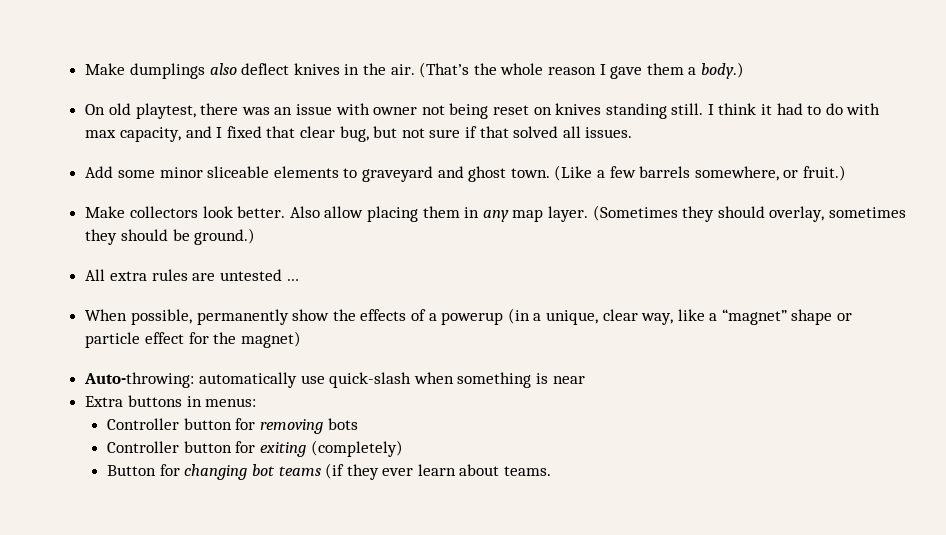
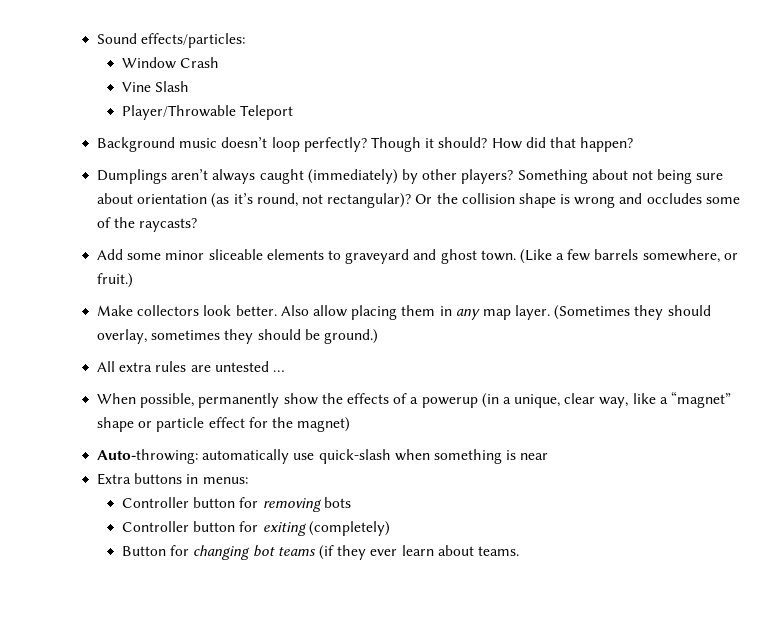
- Make dumplings also deflect knives in the air. (That’s the whole reason I gave them a body.)
- On old playtest, there was an issue with owner not being reset on knives standing still. I think it had to do with max capacity, and I fixed that clear bug, but not sure if that solved all issues.
+ Sound effects/particles:
+ Window Crash
+ Vine Slash
+ Player/Throwable Teleport
+ Background music doesn’t loop perfectly? Though it should? How did that happen?
+ Dumplings aren’t always caught (immediately) by other players? Something about not being sure about orientation (as it’s round, not rectangular)? Or the collision shape is wrong and occludes some of the raycasts?

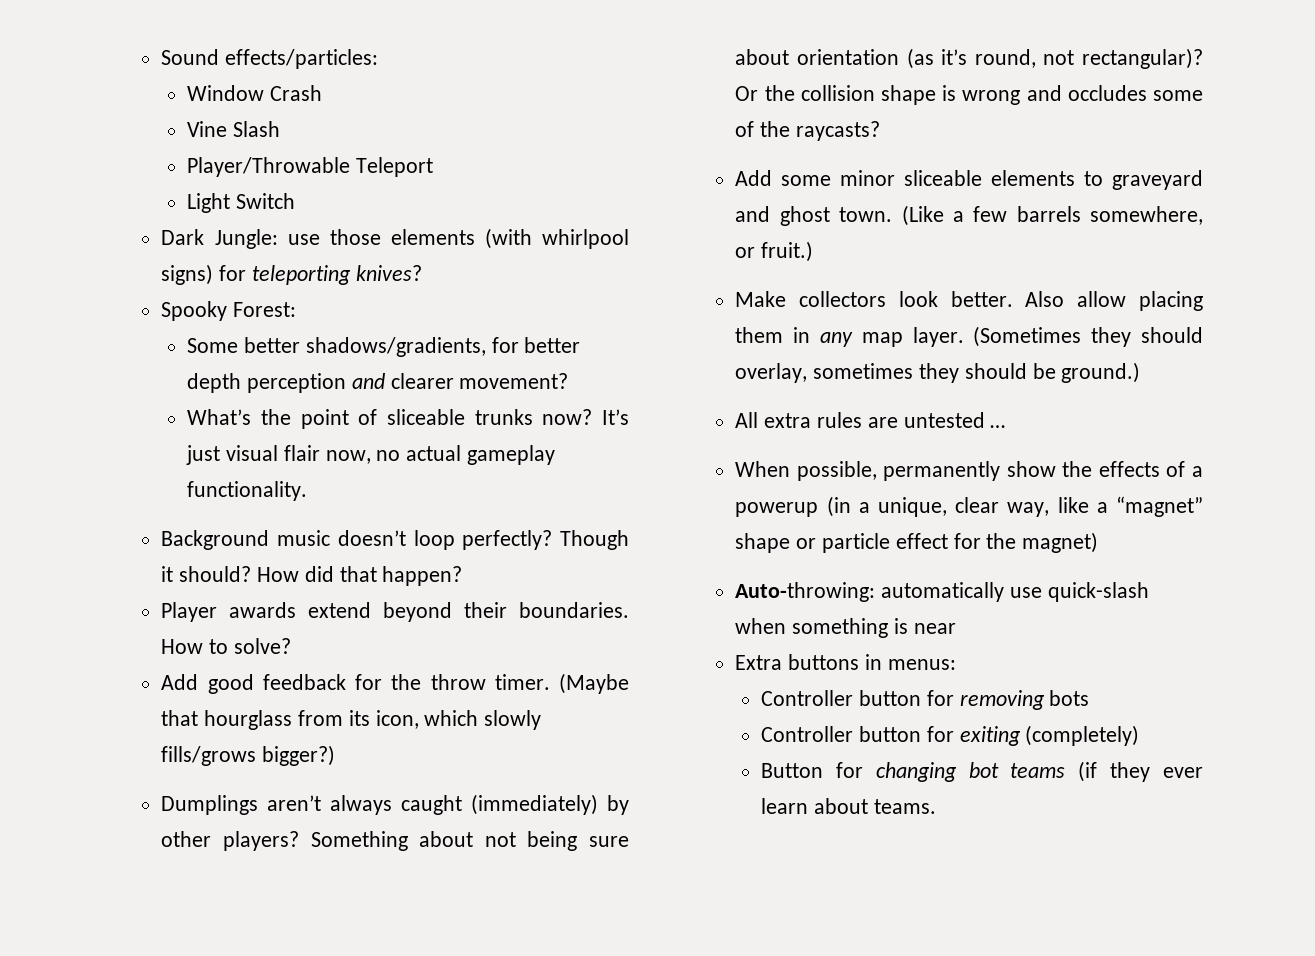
+ Light Switch
+ Dark Jungle: use those elements (with whirlpool signs) for teleporting knives?
+ Spooky Forest:
+ Some better shadows/gradients, for better depth perception and clearer movement?
+ What’s the point of sliceable trunks now? It’s just visual flair now, no actual gameplay functionality.
+ Player awards extend beyond their boundaries. How to solve?
+ Add good feedback for the throw timer. (Maybe that hourglass from its icon, which slowly fills/grows bigger?)

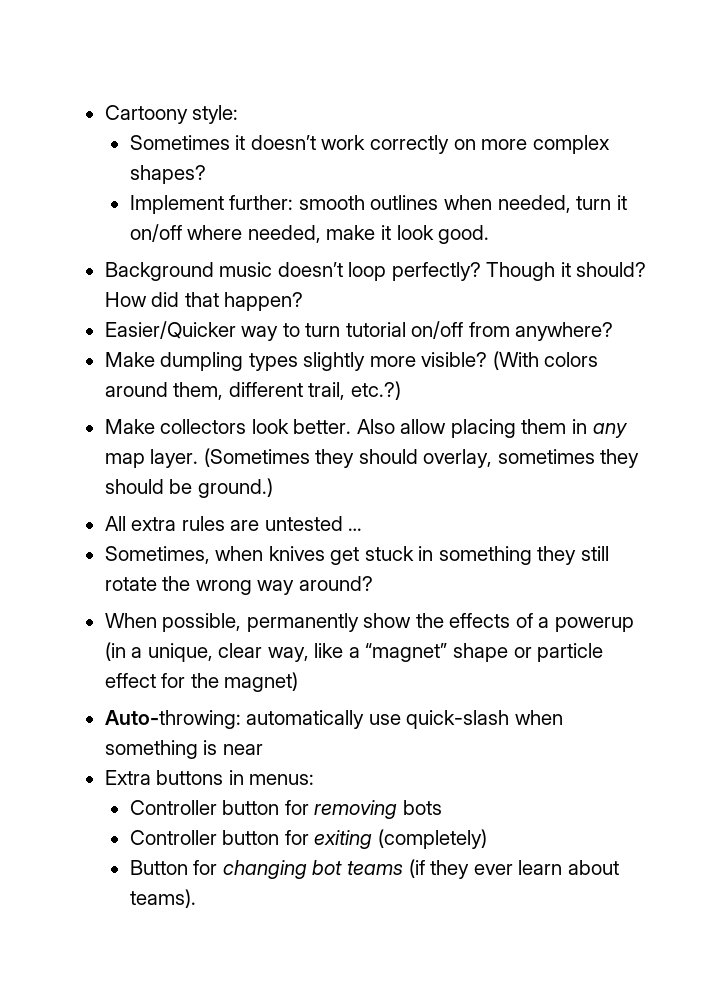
- Sound effects/particles:
- Window Crash
- Vine Slash
- Player/Throwable Teleport
- Light Switch
- Dark Jungle: use those elements (with whirlpool signs) for teleporting knives?
- Spooky Forest:
- Some better shadows/gradients, for better depth perception and clearer movement?
- What’s the point of sliceable trunks now? It’s just visual flair now, no actual gameplay functionality.
+ Cartoony style:
+ Sometimes it doesn’t work correctly on more complex shapes?
+ Implement further: smooth outlines when needed, turn it on/off where needed, make it look good.
- Player awards extend beyond their boundaries. How to solve?
- Add good feedback for the throw timer. (Maybe that hourglass from its icon, which slowly fills/grows bigger?)
- Dumplings aren’t always caught (immediately) by other players? Something about not being sure about orientation (as it’s round, not rectangular)? Or the collision shape is wrong and occludes some of the raycasts?
- Add some minor sliceable elements to graveyard and ghost town. (Like a few barrels somewhere, or fruit.)
+ Easier/Quicker way to turn tutorial on/off from anywhere?
+ Make dumpling types slightly more visible? (With colors around them, different trail, etc.?)
+ Sometimes, when knives get stuck in something they still rotate the wrong way around?
- Button for changing bot teams (if they ever learn about teams.
+ Button for changing bot teams (if they ever learn about teams).

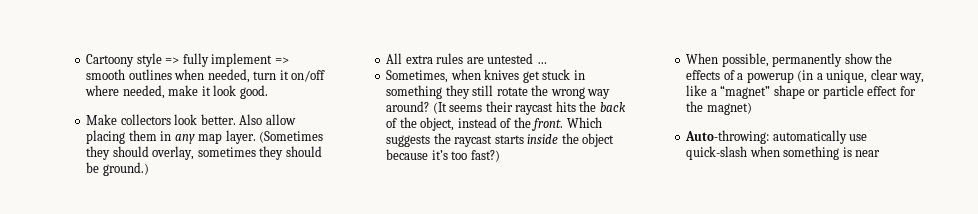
- Cartoony style:
- Sometimes it doesn’t work correctly on more complex shapes?
- Implement further: smooth outlines when needed, turn it on/off where needed, make it look good.
+ Cartoony style => fully implement => smooth outlines when needed, turn it on/off where needed, make it look good.
- Background music doesn’t loop perfectly? Though it should? How did that happen?
- Easier/Quicker way to turn tutorial on/off from anywhere?
- Make dumpling types slightly more visible? (With colors around them, different trail, etc.?)
+ (It seems their raycast hits the back of the object, instead of the front. Which suggests the raycast starts inside the object because it’s too fast?)
- Extra buttons in menus:
- Controller button for removing bots
- Controller button for exiting (completely)
- Button for changing bot teams (if they ever learn about teams).

